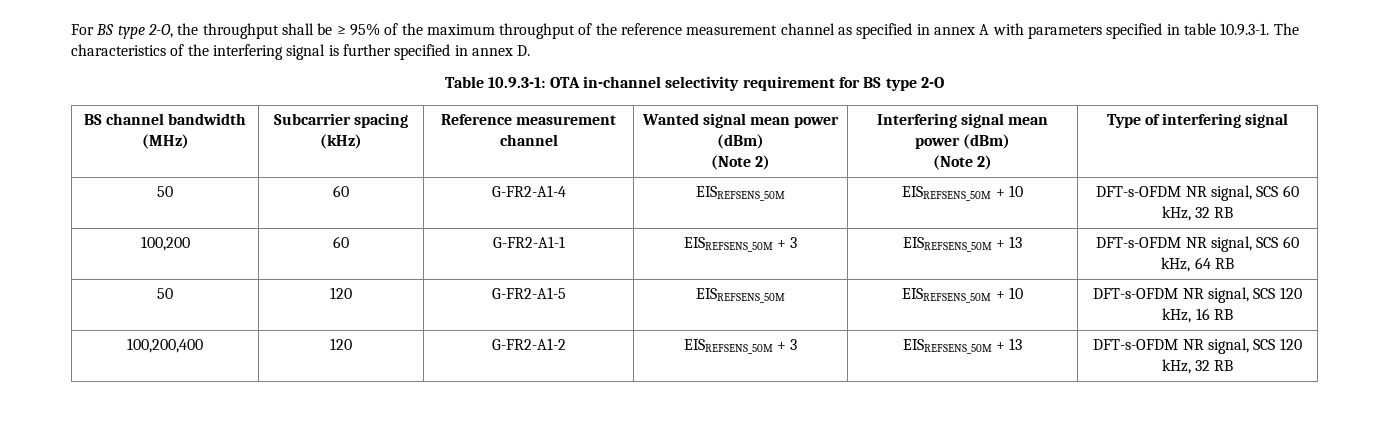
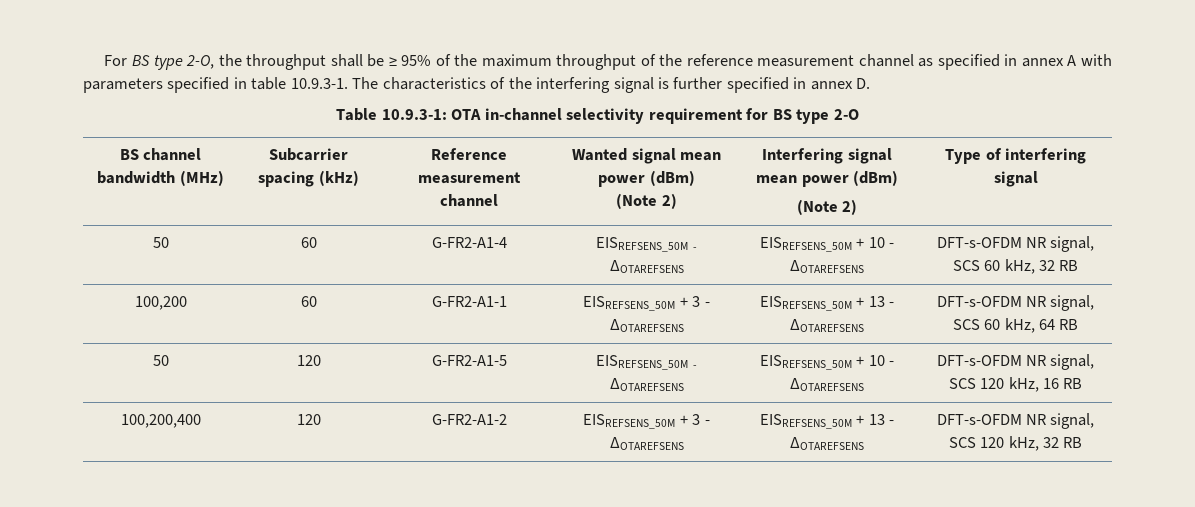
- 50 | 60 | G-FR2-A1-4 | EISREFSENS_50M | EISREFSENS_50M + 10 | DFT-s-OFDM NR signal, SCS 60 kHz, 32 RB
+ 50 | 60 | G-FR2-A1-4 | EISREFSENS_50M - ΔOTAREFSENS | EISREFSENS_50M + 10 - ΔOTAREFSENS | DFT-s-OFDM NR signal, SCS 60 kHz, 32 RB
- 100,200 | 60 | G-FR2-A1-1 | EISREFSENS_50M + 3 | EISREFSENS_50M + 13 | DFT-s-OFDM NR signal, SCS 60 kHz, 64 RB
+ 100,200 | 60 | G-FR2-A1-1 | EISREFSENS_50M + 3 - ΔOTAREFSENS | EISREFSENS_50M + 13 - ΔOTAREFSENS | DFT-s-OFDM NR signal, SCS 60 kHz, 64 RB
- 50 | 120 | G-FR2-A1-5 | EISREFSENS_50M | EISREFSENS_50M + 10 | DFT-s-OFDM NR signal, SCS 120 kHz, 16 RB
+ 50 | 120 | G-FR2-A1-5 | EISREFSENS_50M - ΔOTAREFSENS | EISREFSENS_50M + 10 - ΔOTAREFSENS | DFT-s-OFDM NR signal, SCS 120 kHz, 16 RB
- 100,200,400 | 120 | G-FR2-A1-2 | EISREFSENS_50M + 3 | EISREFSENS_50M + 13 | DFT-s-OFDM NR signal, SCS 120 kHz, 32 RB
+ 100,200,400 | 120 | G-FR2-A1-2 | EISREFSENS_50M + 3 - ΔOTAREFSENS | EISREFSENS_50M + 13 - ΔOTAREFSENS | DFT-s-OFDM NR signal, SCS 120 kHz, 32 RB

